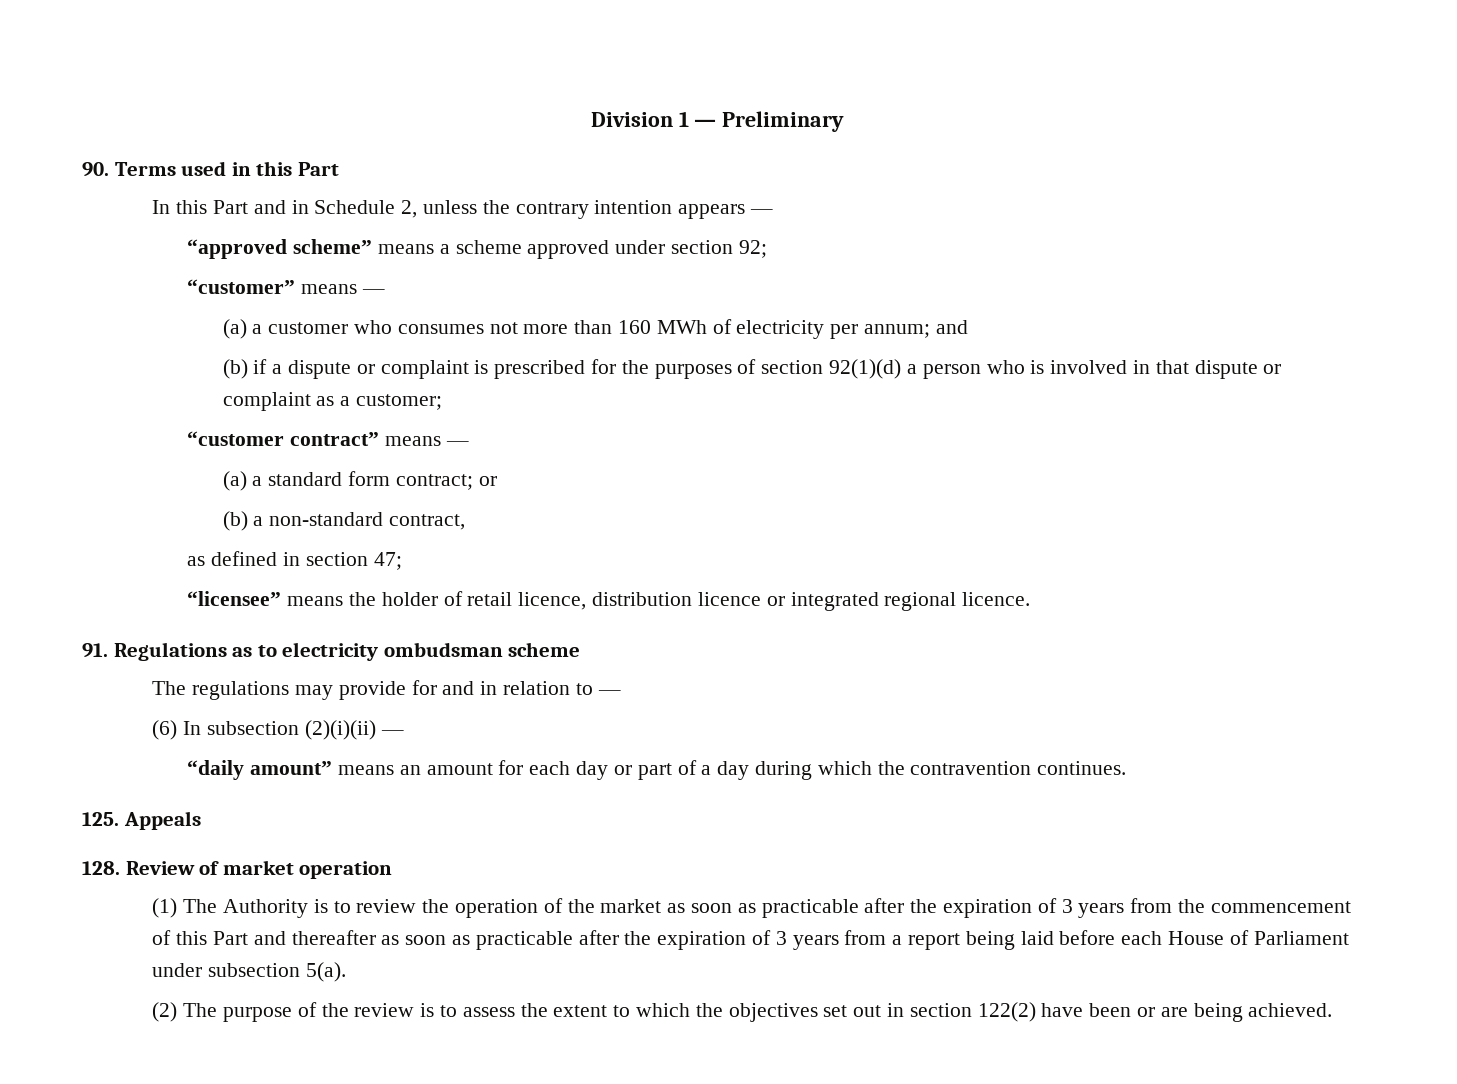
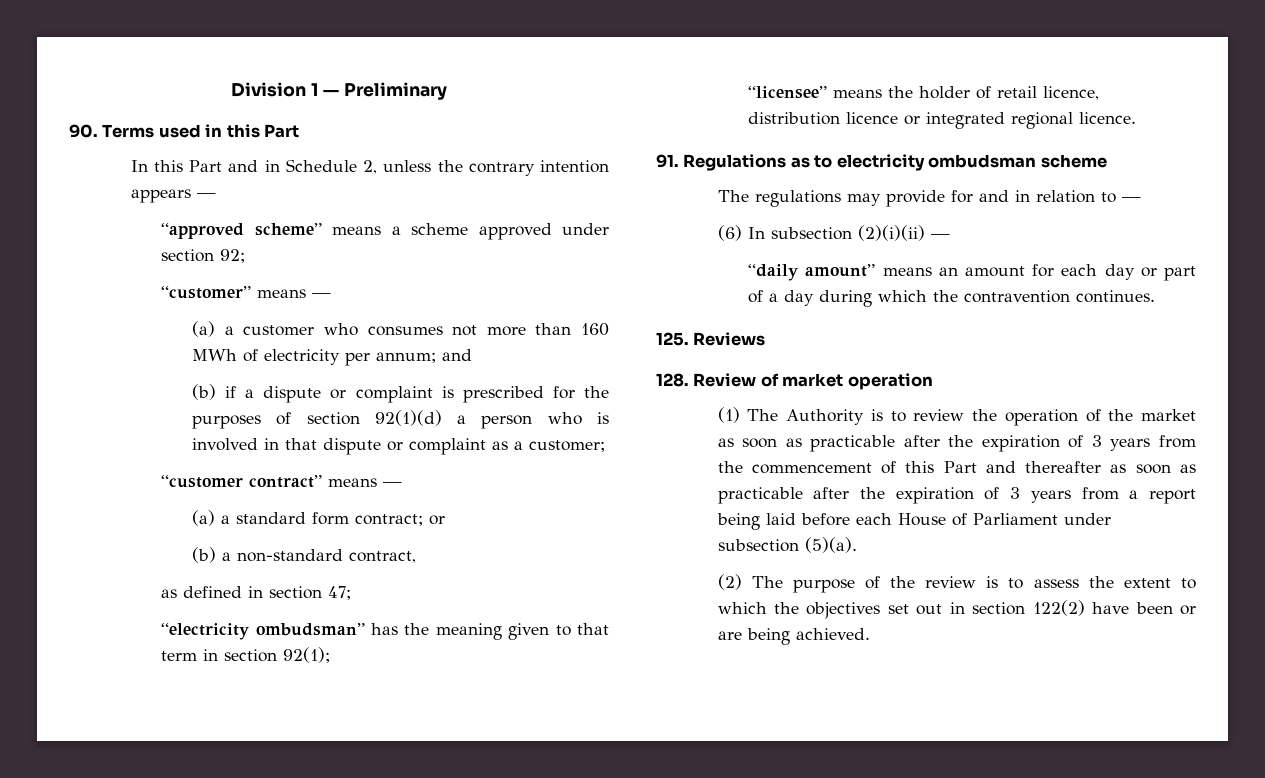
+ “electricity ombudsman” has the meaning given to that term in section 92(1);
- 125. Appeals
+ 125. Reviews
- (1) The Authority is to review the operation of the market as soon as practicable after the expiration of 3 years from the commencement of this Part and thereafter as soon as practicable after the expiration of 3 years from a report being laid before each House of Parliament under subsection 5(a).
+ (1) The Authority is to review the operation of the market as soon as practicable after the expiration of 3 years from the commencement of this Part and thereafter as soon as practicable after the expiration of 3 years from a report being laid before each House of Parliament under subsection (5)(a).

